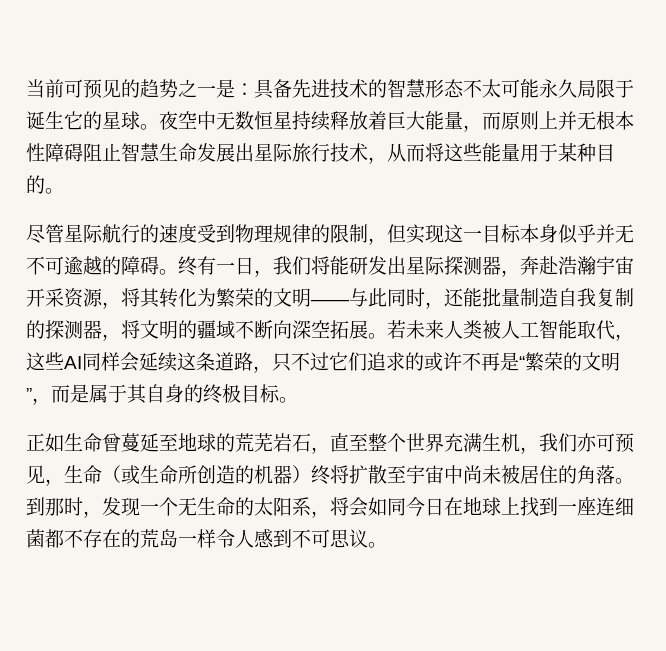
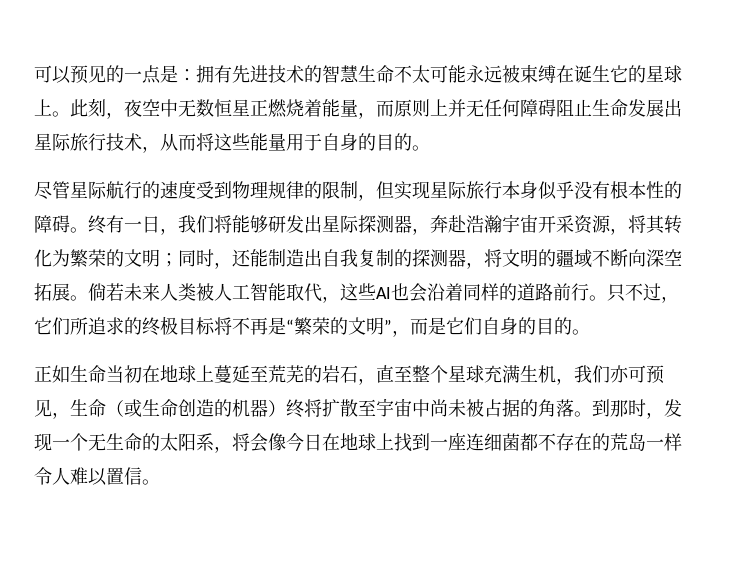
- 当前可预见的趋势之一是：具备先进技术的智慧形态不太可能永久局限于诞生它的星球。夜空中无数恒星持续释放着巨大能量，而原则上并无根本性障碍阻止智慧生命发展出星际旅行技术，从而将这些能量用于某种目的。
+ 可以预见的一点是：拥有先进技术的智慧生命不太可能永远被束缚在诞生它的星球上。此刻，夜空中无数恒星正燃烧着能量，而原则上并无任何障碍阻止生命发展出星际旅行技术，从而将这些能量用于自身的目的。
- 尽管星际航行的速度受到物理规律的限制，但实现这一目标本身似乎并无不可逾越的障碍。
+ 尽管星际航行的速度受到物理规律的限制，但实现星际旅行本身似乎没有根本性的障碍。
- 终有一日，我们将能研发出星际探测器，奔赴浩瀚宇宙开采资源，将其转化为繁荣的文明——与此同时，还能批量制造自我复制的探测器，将文明的疆域不断向深空拓展。
+ 终有一日，我们将能够研发出星际探测器，奔赴浩瀚宇宙开采资源，将其转化为繁荣的文明；同时，还能制造出自我复制的探测器，将文明的疆域不断向深空拓展。
- 若未来人类被人工智能取代，这些AI同样会延续这条道路，只不过它们追求的或许不再是“繁荣的文明”，而是属于其自身的终极目标。
- 正如生命曾蔓延至地球的荒芜岩石，直至整个世界充满生机，我们亦可预见，生命（或生命所创造的机器）终将扩散至宇宙中尚未被居住的角落。
+ 倘若未来人类被人工智能取代，这些AI也会沿着同样的道路前行。只不过，它们所追求的终极目标将不再是“繁荣的文明”，而是它们自身的目的。
+ 正如生命当初在地球上蔓延至荒芜的岩石，直至整个星球充满生机，我们亦可预见，生命（或生命创造的机器）终将扩散至宇宙中尚未被占据的角落。
- 到那时，发现一个无生命的太阳系，将会如同今日在地球上找到一座连细菌都不存在的荒岛一样令人感到不可思议。
+ 到那时，发现一个无生命的太阳系，将会像今日在地球上找到一座连细菌都不存在的荒岛一样令人难以置信。

